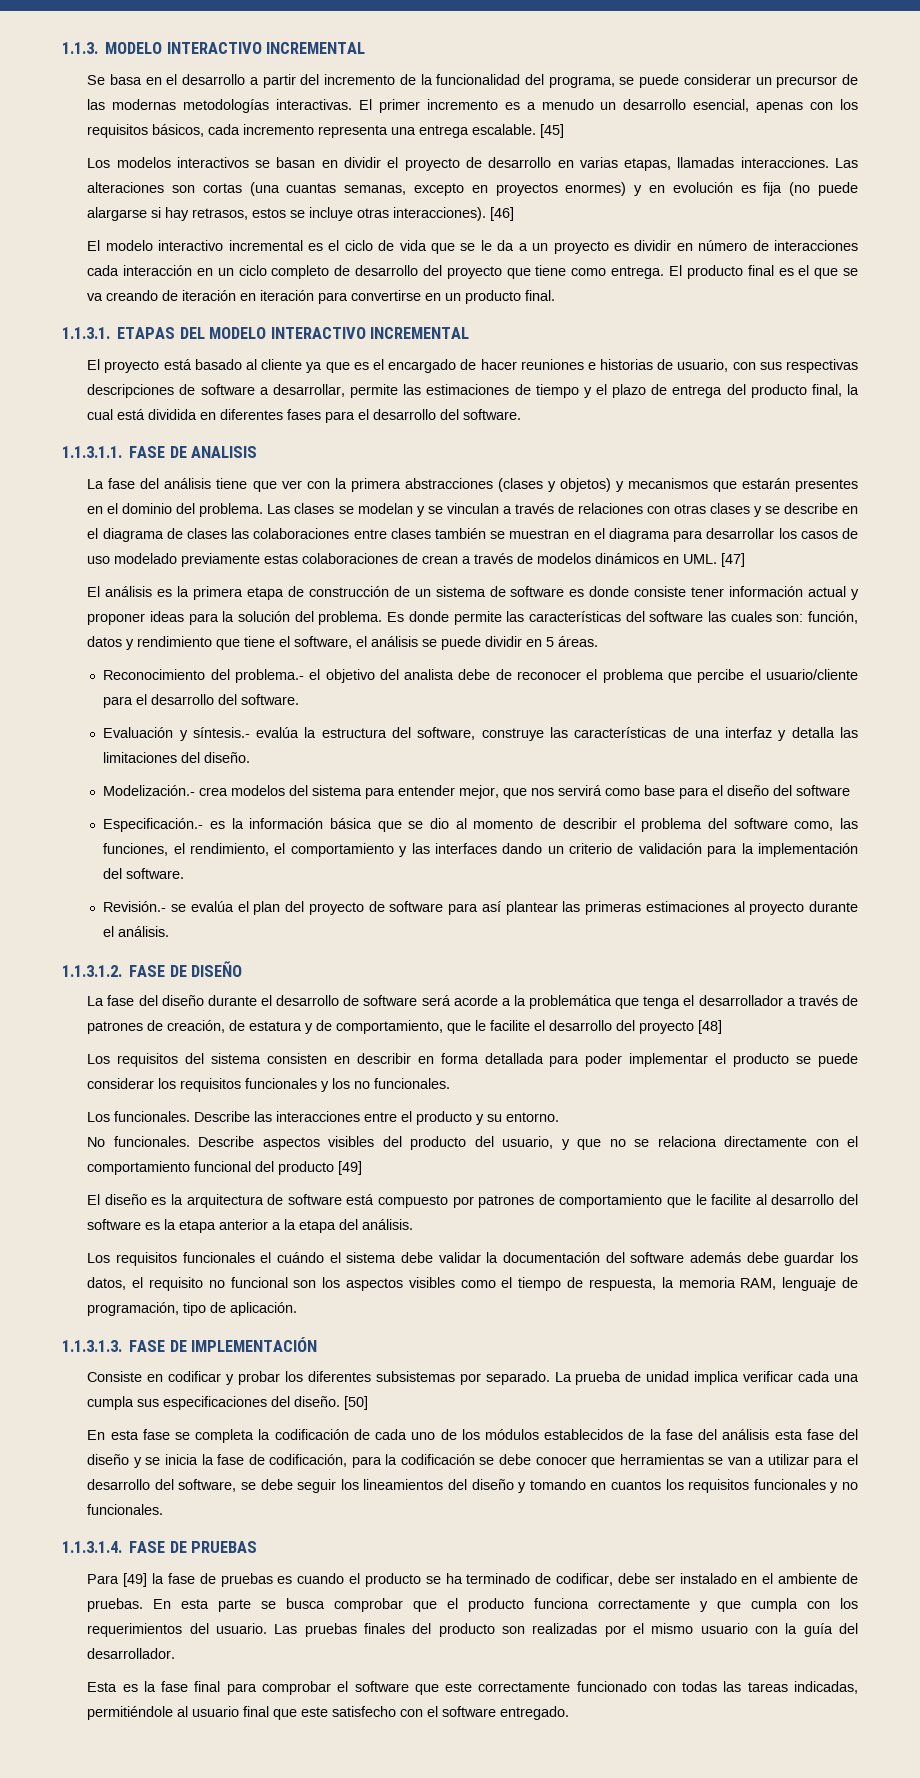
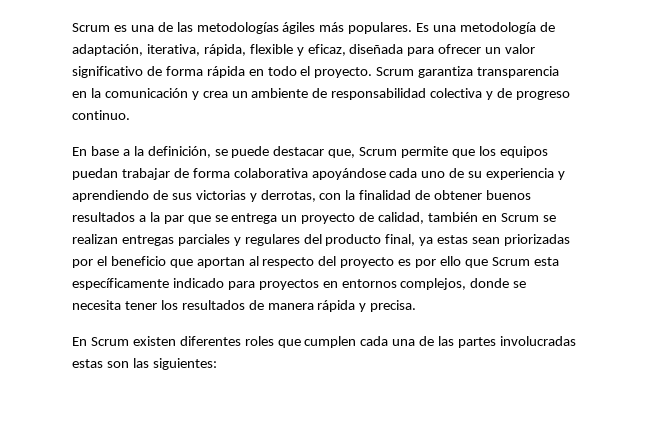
- 1.1.3. MODELO INTERACTIVO INCREMENTAL
- Se basa en el desarrollo a partir del incremento de la funcionalidad del programa, se puede considerar un precursor de las modernas metodologías interactivas. El primer incremento es a menudo un desarrollo esencial, apenas con los requisitos básicos, cada incremento representa una entrega escalable. [45]
- Los modelos interactivos se basan en dividir el proyecto de desarrollo en varias etapas, llamadas interacciones. Las alteraciones son cortas (una cuantas semanas, excepto en proyectos enormes) y en evolución es fija (no puede alargarse si hay retrasos, estos se incluye otras interacciones). [46]
- El modelo interactivo incremental es el ciclo de vida que se le da a un proyecto es dividir en número de interacciones cada interacción en un ciclo completo de desarrollo del proyecto que tiene como entrega. El producto final es el que se va creando de iteración en iteración para convertirse en un producto final.
- 1.1.3.1. ETAPAS DEL MODELO INTERACTIVO INCREMENTAL
- El proyecto está basado al cliente ya que es el encargado de hacer reuniones e historias de usuario, con sus respectivas descripciones de software a desarrollar, permite las estimaciones de tiempo y el plazo de entrega del producto final, la cual está dividida en diferentes fases para el desarrollo del software.
- 1.1.3.1.1. FASE DE ANALISIS
- La fase del análisis tiene que ver con la primera abstracciones (clases y objetos) y mecanismos que estarán presentes en el dominio del problema. Las clases se modelan y se vinculan a través de relaciones con otras clases y se describe en el diagrama de clases las colaboraciones entre clases también se muestran en el diagrama para desarrollar los casos de uso modelado previamente estas colaboraciones de crean a través de modelos dinámicos en UML. [47]
- El análisis es la primera etapa de construcción de un sistema de software es donde consiste tener información actual y proponer ideas para la solución del problema. Es donde permite las características del software las cuales son: función, datos y rendimiento que tiene el software, el análisis se puede dividir en 5 áreas.
- Reconocimiento del problema.- el objetivo del analista debe de reconocer el problema que percibe el usuario/cliente para el desarrollo del software.
- Evaluación y síntesis.- evalúa la estructura del software, construye las características de una interfaz y detalla las limitaciones del diseño.
- Modelización.- crea modelos del sistema para entender mejor, que nos servirá como base para el diseño del software
- Especificación.- es la información básica que se dio al momento de describir el problema del software como, las funciones, el rendimiento, el comportamiento y las interfaces dando un criterio de validación para la implementación del software.
- Revisión.- se evalúa el plan del proyecto de software para así plantear las primeras estimaciones al proyecto durante el análisis.
- 1.1.3.1.2. FASE DE DISEÑO
- La fase del diseño durante el desarrollo de software será acorde a la problemática que tenga el desarrollador a través de patrones de creación, de estatura y de comportamiento, que le facilite el desarrollo del proyecto [48]
- Los requisitos del sistema consisten en describir en forma detallada para poder implementar el producto se puede considerar los requisitos funcionales y los no funcionales.
- Los funcionales. Describe las interacciones entre el producto y su entorno.
- No funcionales. Describe aspectos visibles del producto del usuario, y que no se relaciona directamente con el comportamiento funcional del producto [49]
- El diseño es la arquitectura de software está compuesto por patrones de comportamiento que le facilite al desarrollo del software es la etapa anterior a la etapa del análisis.
- Los requisitos funcionales el cuándo el sistema debe validar la documentación del software además debe guardar los datos, el requisito no funcional son los aspectos visibles como el tiempo de respuesta, la memoria RAM, lenguaje de programación, tipo de aplicación.
- 1.1.3.1.3. FASE DE IMPLEMENTACIÓN
- Consiste en codificar y probar los diferentes subsistemas por separado. La prueba de unidad implica verificar cada una cumpla sus especificaciones del diseño. [50]
- En esta fase se completa la codificación de cada uno de los módulos establecidos de la fase del análisis esta fase del diseño y se inicia la fase de codificación, para la codificación se debe conocer que herramientas se van a utilizar para el desarrollo del software, se debe seguir los lineamientos del diseño y tomando en cuantos los requisitos funcionales y no funcionales.
- 1.1.3.1.4. FASE DE PRUEBAS
- Para [49] la fase de pruebas es cuando el producto se ha terminado de codificar, debe ser instalado en el ambiente de pruebas. En esta parte se busca comprobar que el producto funciona correctamente y que cumpla con los requerimientos del usuario. Las pruebas finales del producto son realizadas por el mismo usuario con la guía del desarrollador.
- Esta es la fase final para comprobar el software que este correctamente funcionado con todas las tareas indicadas, permitiéndole al usuario final que este satisfecho con el software entregado.
+ Scrum es una de las metodologías ágiles más populares. Es una metodología de adaptación, iterativa, rápida, flexible y eficaz, diseñada para ofrecer un valor significativo de forma rápida en todo el proyecto. Scrum garantiza transparencia en la comunicación y crea un ambiente de responsabilidad colectiva y de progreso continuo.
+ En base a la definición, se puede destacar que, Scrum permite que los equipos puedan trabajar de forma colaborativa apoyándose cada uno de su experiencia y aprendiendo de sus victorias y derrotas, con la finalidad de obtener buenos resultados a la par que se entrega un proyecto de calidad, también en Scrum se realizan entregas parciales y regulares del producto final, ya estas sean priorizadas por el beneficio que aportan al respecto del proyecto es por ello que Scrum esta específicamente indicado para proyectos en entornos complejos, donde se necesita tener los resultados de manera rápida y precisa.
+ En Scrum existen diferentes roles que cumplen cada una de las partes involucradas estas son las siguientes:

